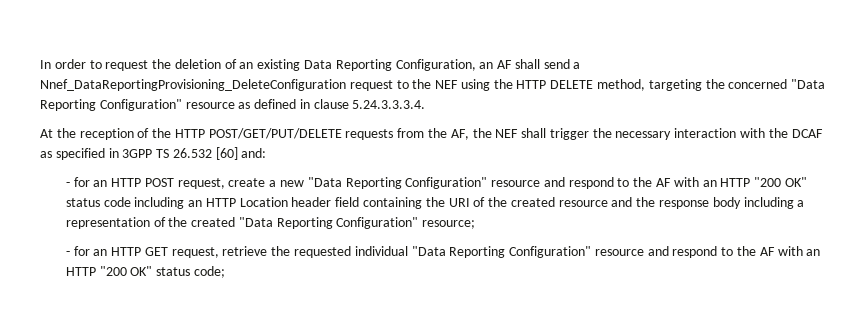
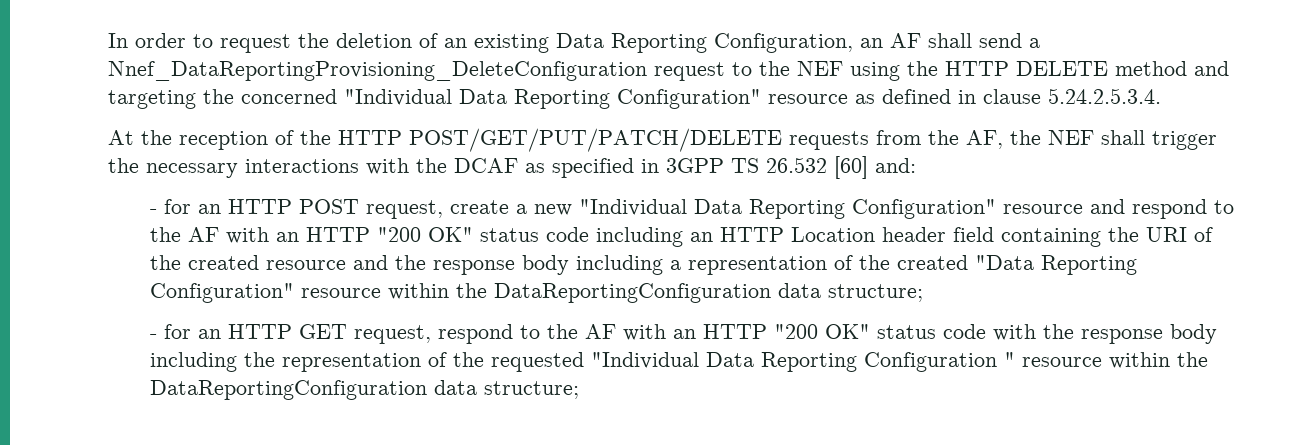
- In order to request the deletion of an existing Data Reporting Configuration, an AF shall send a Nnef_DataReportingProvisioning_DeleteConfiguration request to the NEF using the HTTP DELETE method, targeting the concerned "Data Reporting Configuration" resource as defined in clause 5.24.3.3.3.4.
+ In order to request the deletion of an existing Data Reporting Configuration, an AF shall send a Nnef_DataReportingProvisioning_DeleteConfiguration request to the NEF using the HTTP DELETE method and targeting the concerned "Individual Data Reporting Configuration" resource as defined in clause 5.24.2.5.3.4.
- At the reception of the HTTP POST/GET/PUT/DELETE requests from the AF, the NEF shall trigger the necessary interaction with the DCAF as specified in 3GPP TS 26.532 [60] and:
+ At the reception of the HTTP POST/GET/PUT/PATCH/DELETE requests from the AF, the NEF shall trigger the necessary interactions with the DCAF as specified in 3GPP TS 26.532 [60] and:
- - for an HTTP POST request, create a new "Data Reporting Configuration" resource and respond to the AF with an HTTP "200 OK" status code including an HTTP Location header field containing the URI of the created resource and the response body including a representation of the created "Data Reporting Configuration" resource;
+ - for an HTTP POST request, create a new "Individual Data Reporting Configuration" resource and respond to the AF with an HTTP "200 OK" status code including an HTTP Location header field containing the URI of the created resource and the response body including a representation of the created "Data Reporting Configuration" resource within the DataReportingConfiguration data structure;
- - for an HTTP GET request, retrieve the requested individual "Data Reporting Configuration" resource and respond to the AF with an HTTP "200 OK" status code;
+ - for an HTTP GET request, respond to the AF with an HTTP "200 OK" status code with the response body including the representation of the requested "Individual Data Reporting Configuration " resource within the DataReportingConfiguration data structure;

